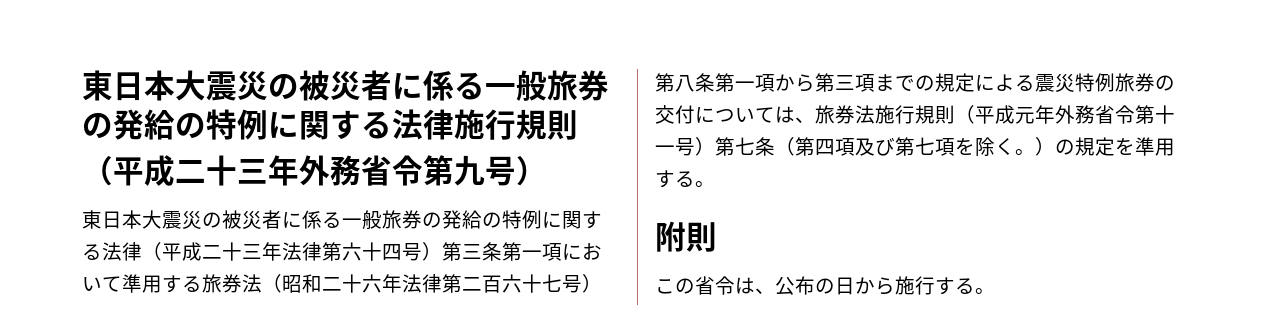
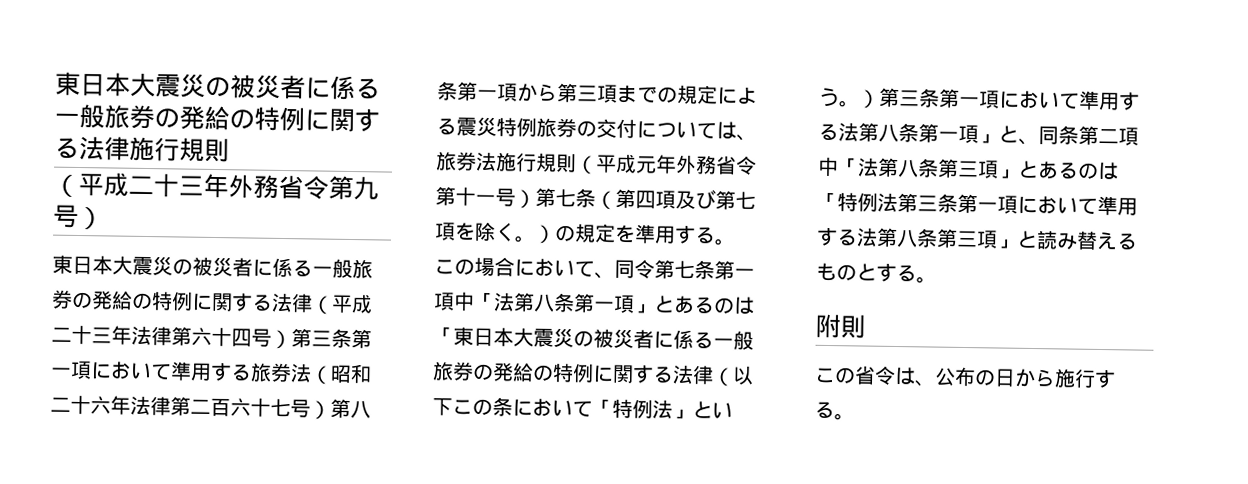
+ この場合において、同令第七条第一項中「法第八条第一項」とあるのは「東日本大震災の被災者に係る一般旅券の発給の特例に関する法律（以下この条において「特例法」という。）第三条第一項において準用する法第八条第一項」と、同条第二項中「法第八条第三項」とあるのは「特例法第三条第一項において準用する法第八条第三項」と読み替えるものとする。

